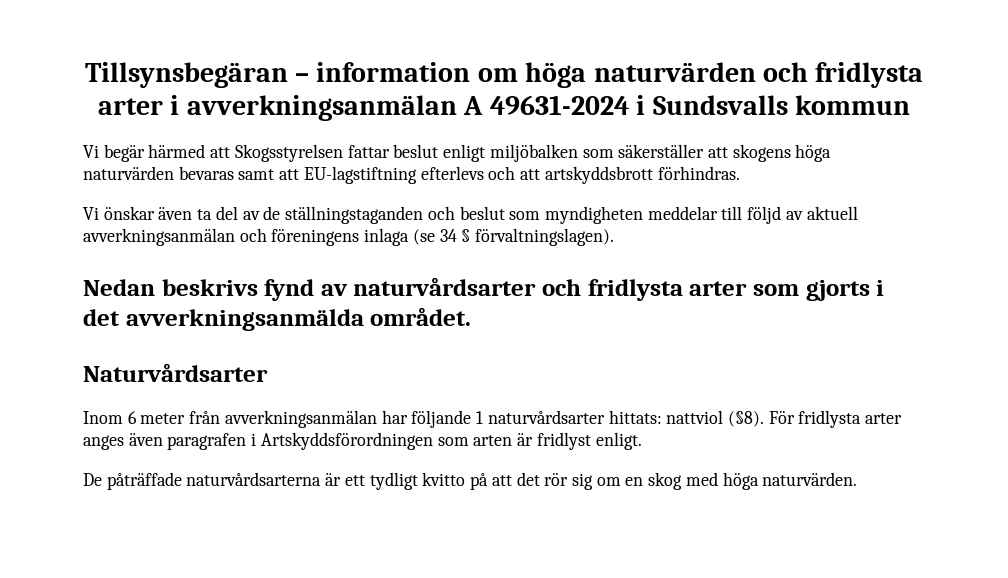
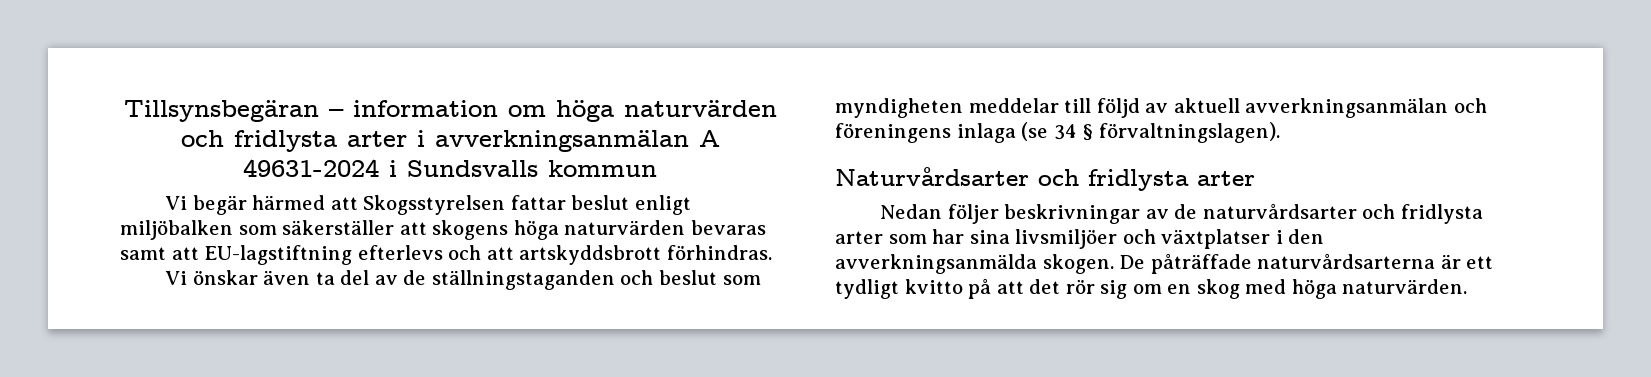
- Nedan beskrivs fynd av naturvårdsarter och fridlysta arter som gjorts i det avverkningsanmälda området.
- Naturvårdsarter
- Inom 6 meter från avverkningsanmälan har följande 1 naturvårdsarter hittats: nattviol (§8). För fridlysta arter anges även paragrafen i Artskyddsförordningen som arten är fridlyst enligt.
- De påträffade naturvårdsarterna är ett tydligt kvitto på att det rör sig om en skog med höga naturvärden.
+ Naturvårdsarter och fridlysta arter
+ Nedan följer beskrivningar av de naturvårdsarter och fridlysta arter som har sina livsmiljöer och växtplatser i den avverkningsanmälda skogen. De påträffade naturvårdsarterna är ett tydligt kvitto på att det rör sig om en skog med höga naturvärden.

